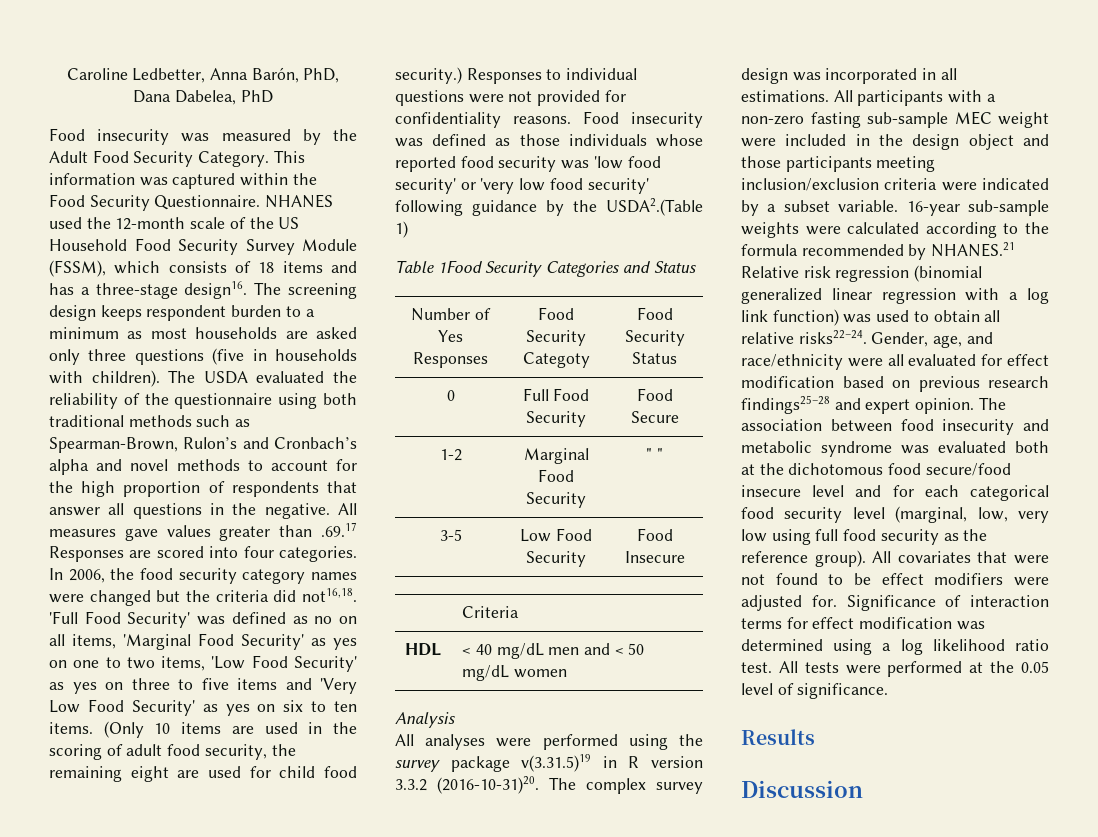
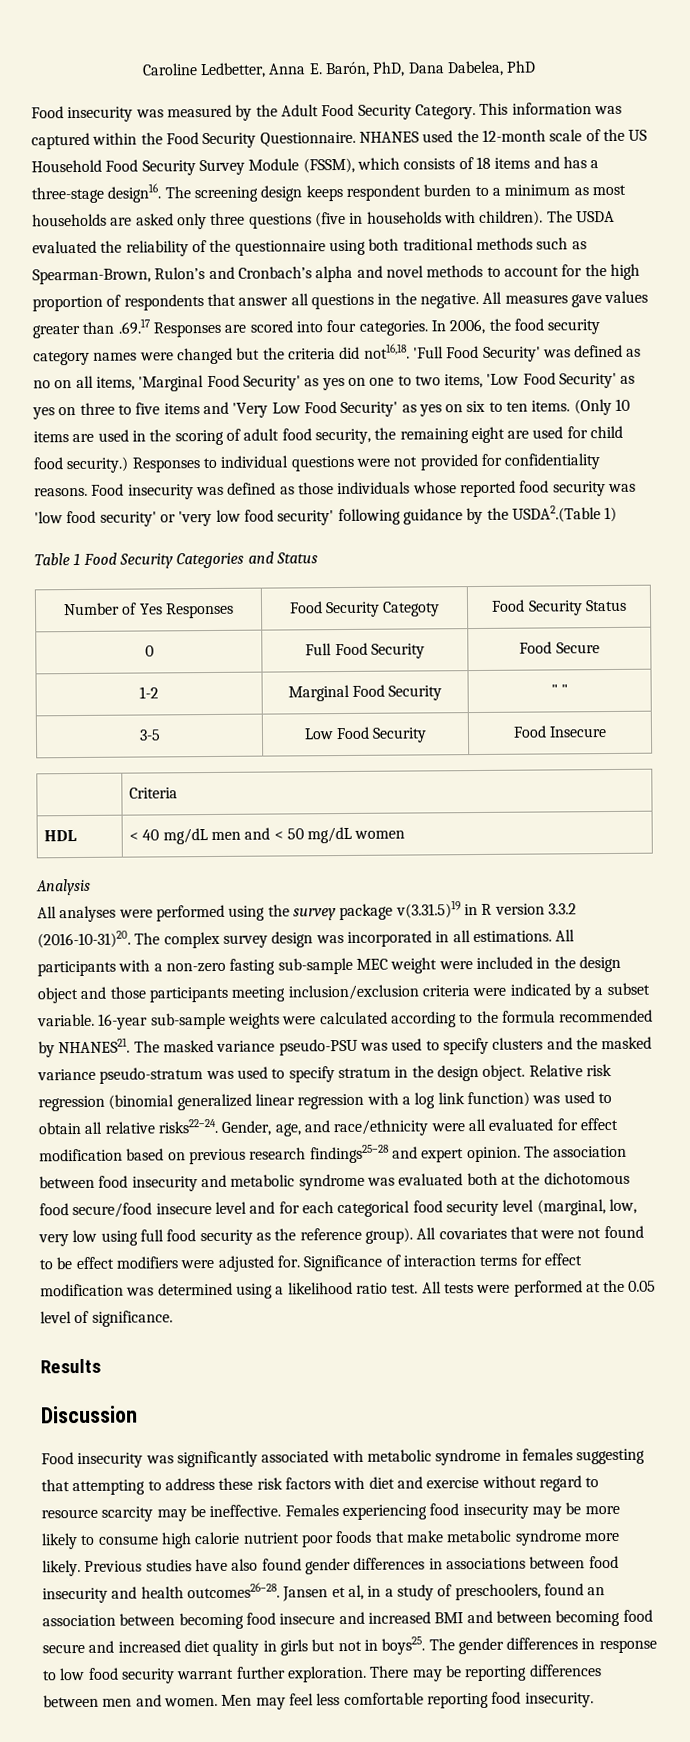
- Caroline Ledbetter, Anna Barón, PhD, Dana Dabelea, PhD
+ Caroline Ledbetter, Anna E. Barón, PhD, Dana Dabelea, PhD
- Table 1Food Security Categories and Status
+ Table 1 Food Security Categories and Status
- 16-year sub-sample weights were calculated according to the formula recommended by NHANES.21 Relative risk regression (binomial generalized linear regression with a log link function) was used to obtain all relative risks22–24.
+ 16-year sub-sample weights were calculated according to the formula recommended by NHANES21. The masked variance pseudo-PSU was used to specify clusters and the masked variance pseudo-stratum was used to specify stratum in the design object. Relative risk regression (binomial generalized linear regression with a log link function) was used to obtain all relative risks22–24.
- Significance of interaction terms for effect modification was determined using a log likelihood ratio test.
+ Significance of interaction terms for effect modification was determined using a likelihood ratio test.
+ Food insecurity was significantly associated with metabolic syndrome in females suggesting that attempting to address these risk factors with diet and exercise without regard to resource scarcity may be ineffective. Females experiencing food insecurity may be more likely to consume high calorie nutrient poor foods that make metabolic syndrome more likely. Previous studies have also found gender differences in associations between food insecurity and health outcomes26–28. Jansen et al, in a study of preschoolers, found an association between becoming food insecure and increased BMI and between becoming food secure and increased diet quality in girls but not in boys25. The gender differences in response to low food security warrant further exploration. There may be reporting differences between men and women. Men may feel less comfortable reporting food insecurity.

